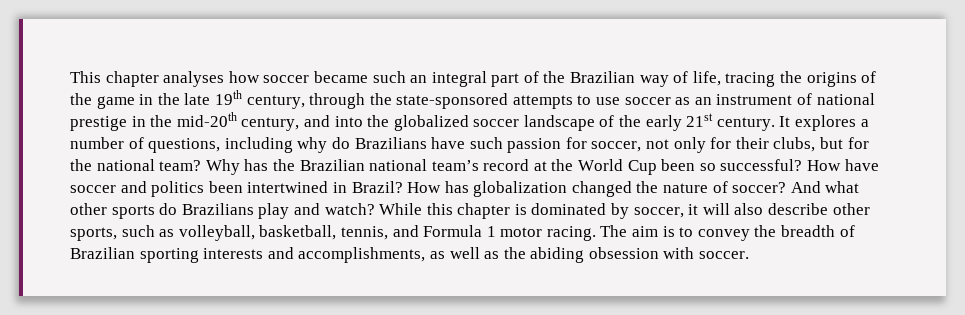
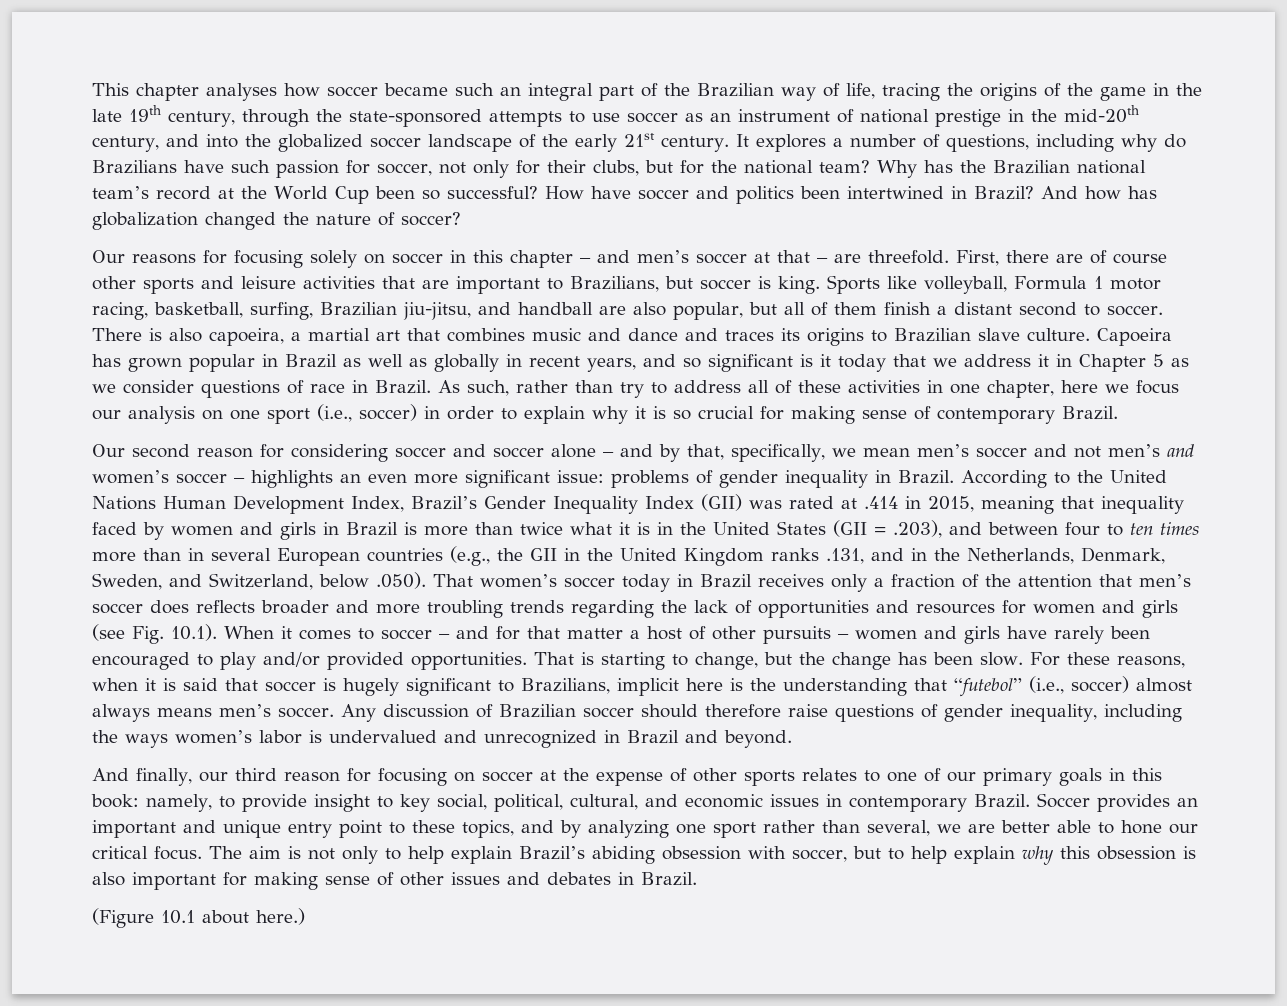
- How has globalization changed the nature of soccer? And what other sports do Brazilians play and watch? While this chapter is dominated by soccer, it will also describe other sports, such as volleyball, basketball, tennis, and Formula 1 motor racing. The aim is to convey the breadth of Brazilian sporting interests and accomplishments, as well as the abiding obsession with soccer.
+ And how has globalization changed the nature of soccer?
+ Our reasons for focusing solely on soccer in this chapter – and men’s soccer at that – are threefold. First, there are of course other sports and leisure activities that are important to Brazilians, but soccer is king. Sports like volleyball, Formula 1 motor racing, basketball, surfing, Brazilian jiu-jitsu, and handball are also popular, but all of them finish a distant second to soccer. There is also capoeira, a martial art that combines music and dance and traces its origins to Brazilian slave culture. Capoeira has grown popular in Brazil as well as globally in recent years, and so significant is it today that we address it in Chapter 5 as we consider questions of race in Brazil. As such, rather than try to address all of these activities in one chapter, here we focus our analysis on one sport (i.e., soccer) in order to explain why it is so crucial for making sense of contemporary Brazil.
+ Our second reason for considering soccer and soccer alone – and by that, specifically, we mean men’s soccer and not men’s and women’s soccer – highlights an even more significant issue: problems of gender inequality in Brazil. According to the United Nations Human Development Index, Brazil’s Gender Inequality Index (GII) was rated at .414 in 2015, meaning that inequality faced by women and girls in Brazil is more than twice what it is in the United States (GII = .203), and between four to ten times more than in several European countries (e.g., the GII in the United Kingdom ranks .131, and in the Netherlands, Denmark, Sweden, and Switzerland, below .050). That women’s soccer today in Brazil receives only a fraction of the attention that men’s soccer does reflects broader and more troubling trends regarding the lack of opportunities and resources for women and girls (see Fig. 10.1). When it comes to soccer – and for that matter a host of other pursuits – women and girls have rarely been encouraged to play and/or provided opportunities. That is starting to change, but the change has been slow. For these reasons, when it is said that soccer is hugely significant to Brazilians, implicit here is the understanding that “futebol” (i.e., soccer) almost always means men’s soccer. Any discussion of Brazilian soccer should therefore raise questions of gender inequality, including the ways women’s labor is undervalued and unrecognized in Brazil and beyond.
+ And finally, our third reason for focusing on soccer at the expense of other sports relates to one of our primary goals in this book: namely, to provide insight to key social, political, cultural, and economic issues in contemporary Brazil. Soccer provides an important and unique entry point to these topics, and by analyzing one sport rather than several, we are better able to hone our critical focus. The aim is not only to help explain Brazil’s abiding obsession with soccer, but to help explain why this obsession is also important for making sense of other issues and debates in Brazil.
+ (Figure 10.1 about here.)

